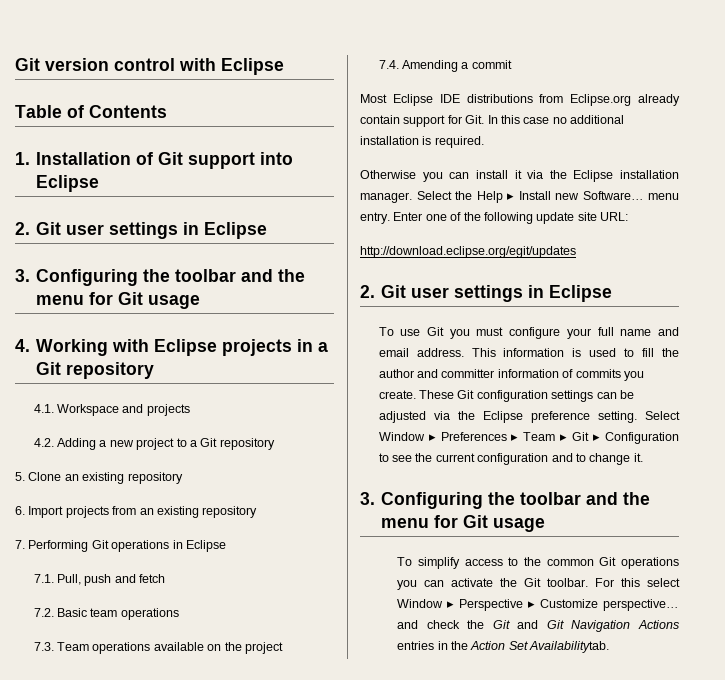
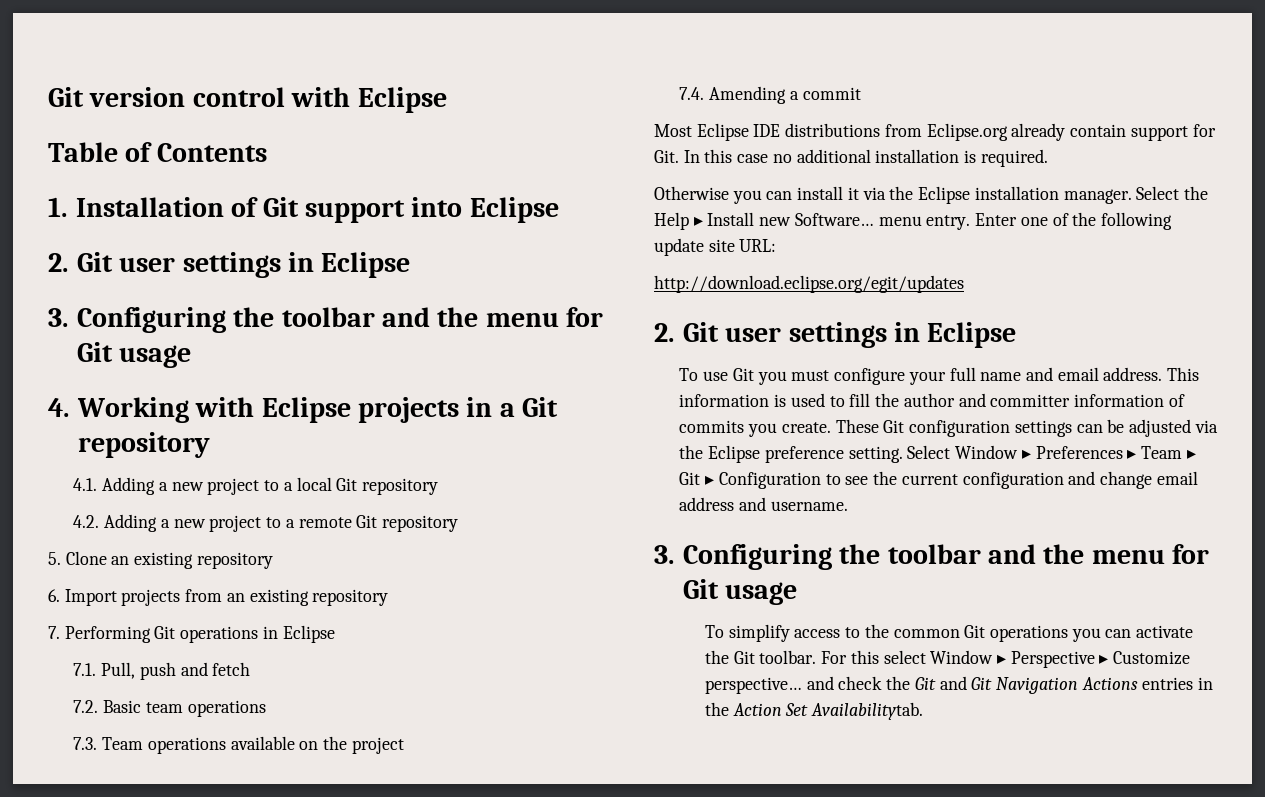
- 4.1. Workspace and projects
+ 4.1. Adding a new project to a local Git repository
- 4.2. Adding a new project to a Git repository
+ 4.2. Adding a new project to a remote Git repository
- Select Window ▸ Preferences ▸ Team ▸ Git ▸ Configuration to see the current configuration and to change it.
+ Select Window ▸ Preferences ▸ Team ▸ Git ▸ Configuration to see the current configuration and change email address and username.

